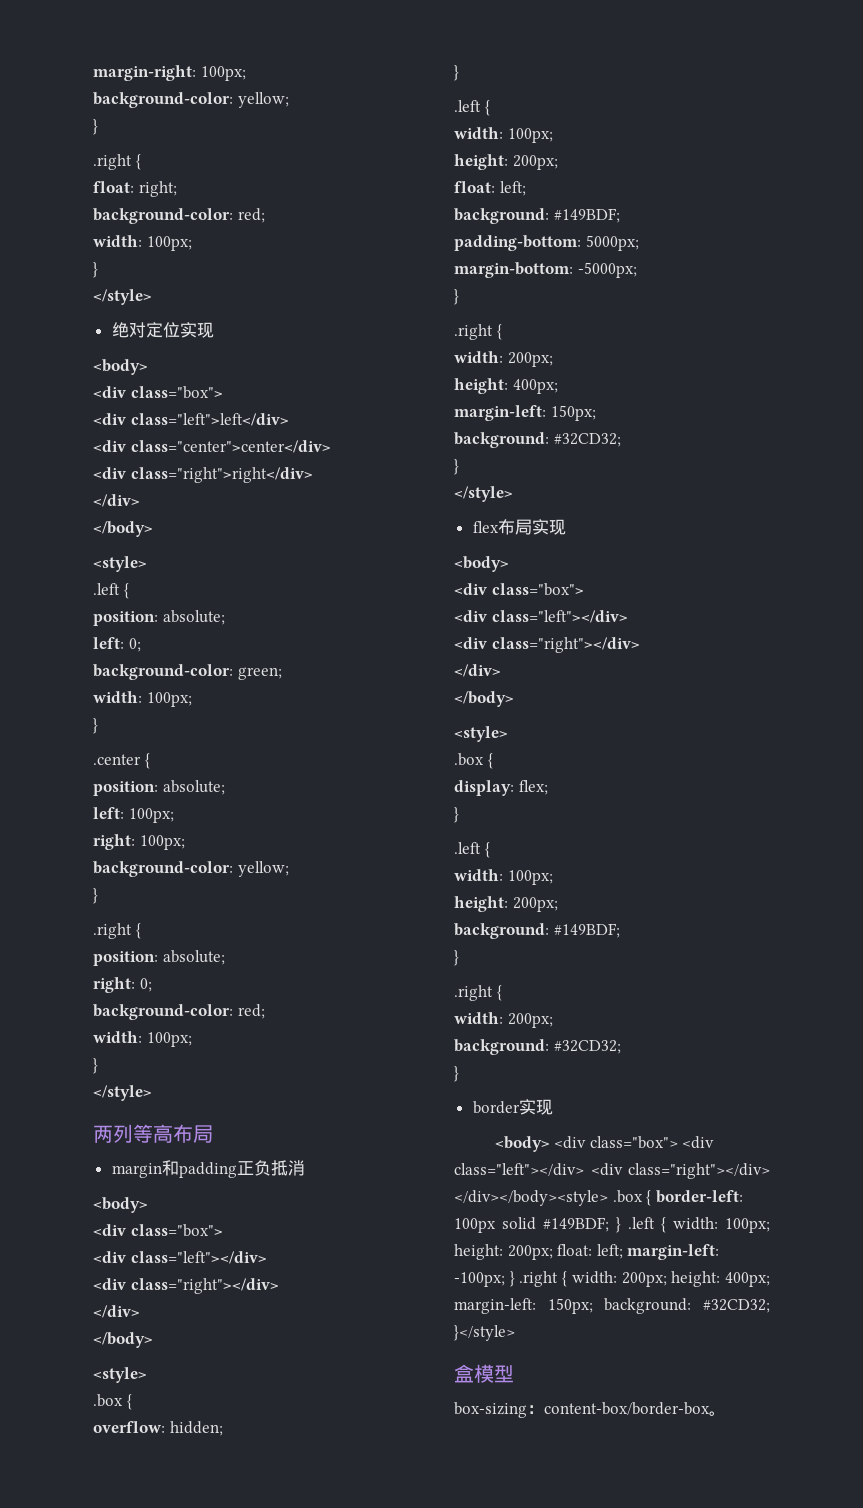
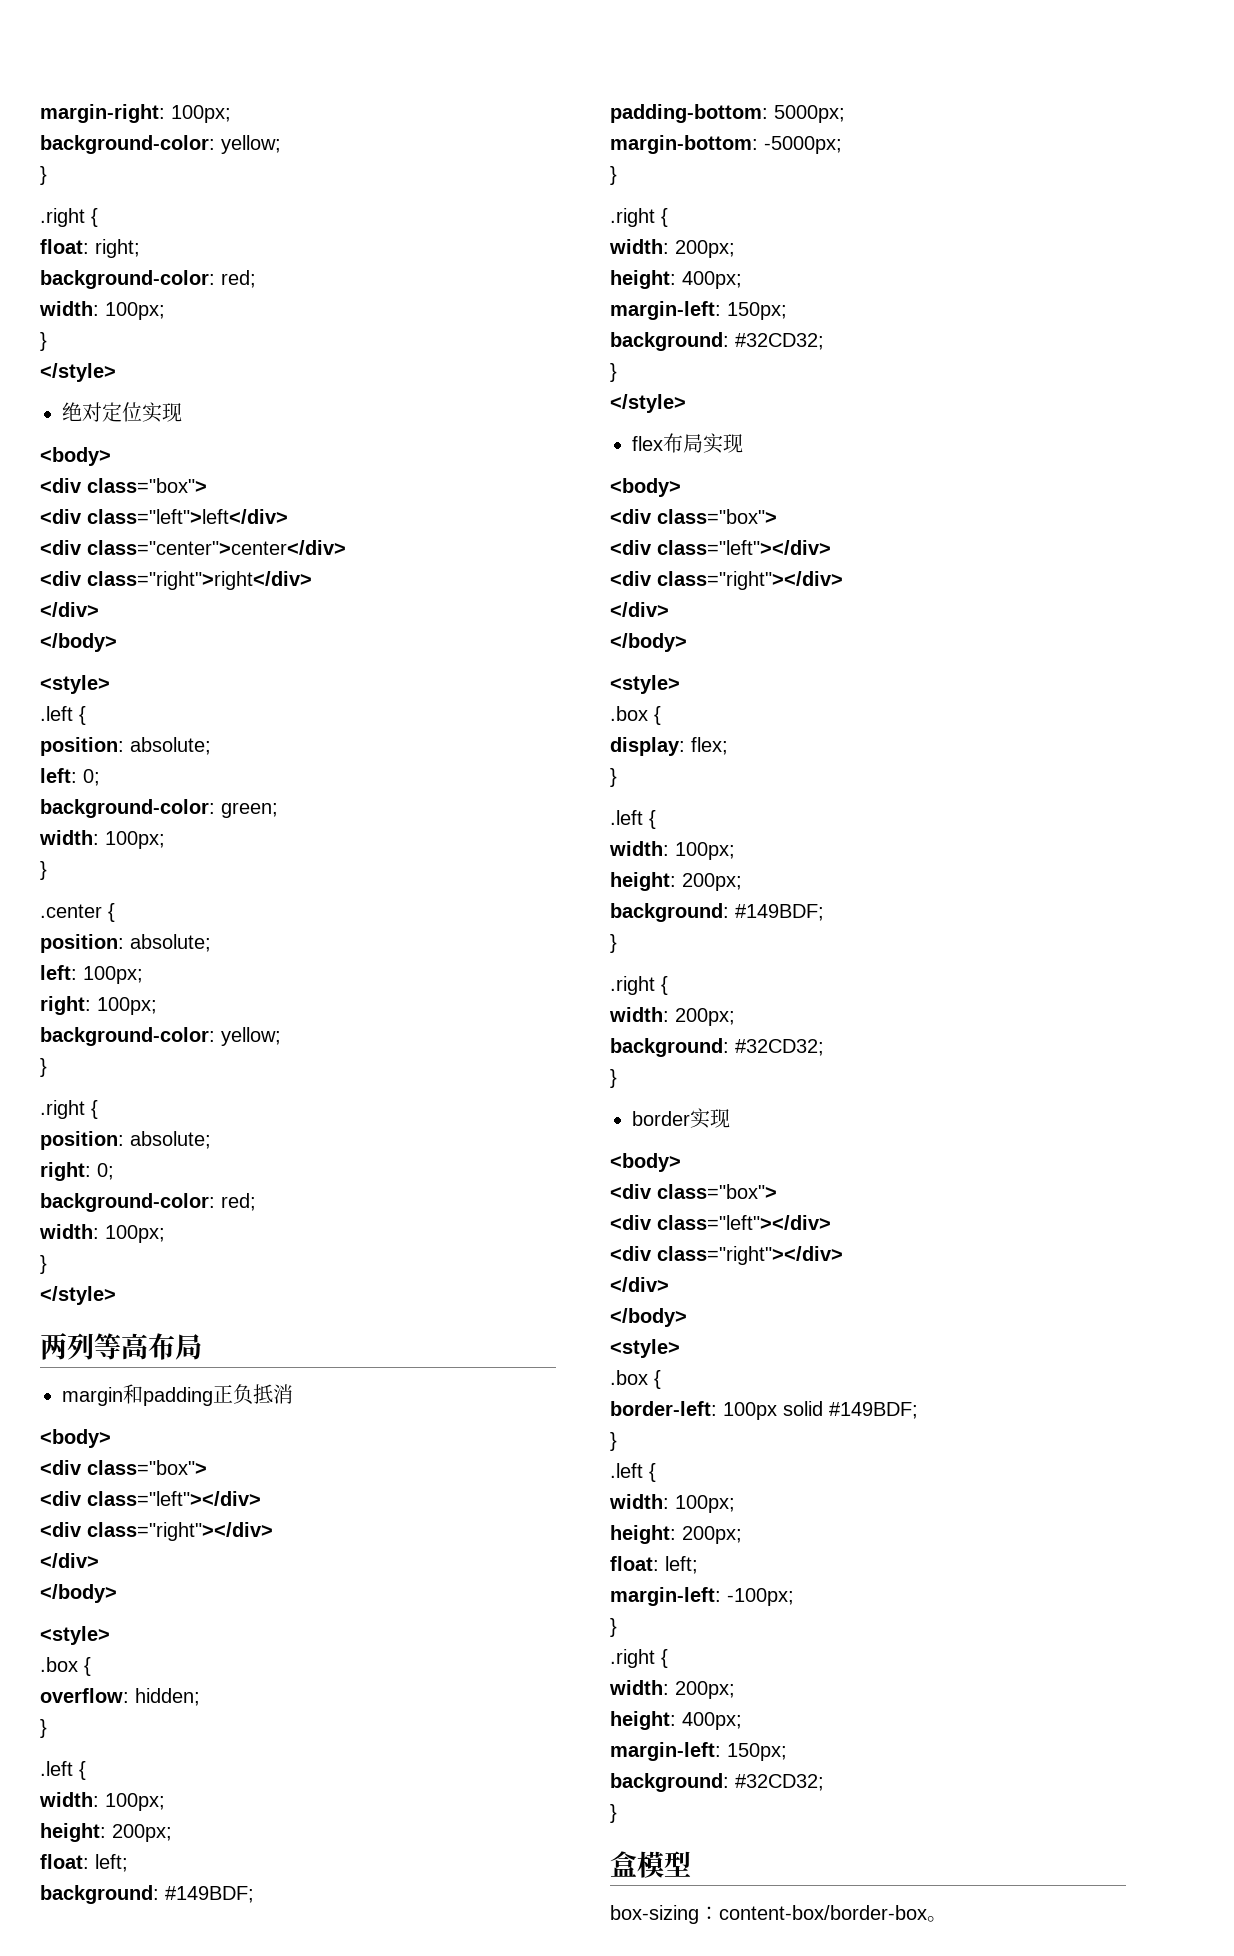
  border实现
- <body> <div class="box"> <div class="left"></div> <div class="right"></div> </div></body><style> .box { border-left: 100px solid #149BDF; } .left { width: 100px; height: 200px; float: left; margin-left: -100px; } .right { width: 200px; height: 400px; margin-left: 150px; background: #32CD32; }</style>
+ <body>
+ <div class="box">
+ <div class="left"></div>
+ <div class="right"></div>
+ </div>
+ </body>
+ <style>
+ .box {
+ border-left: 100px solid #149BDF;
+ }
+ .left {
+ width: 100px;
+ height: 200px;
+ float: left;
+ margin-left: -100px;
+ }
+ .right {
+ width: 200px;
+ height: 400px;
+ margin-left: 150px;
+ background: #32CD32;
+ }

